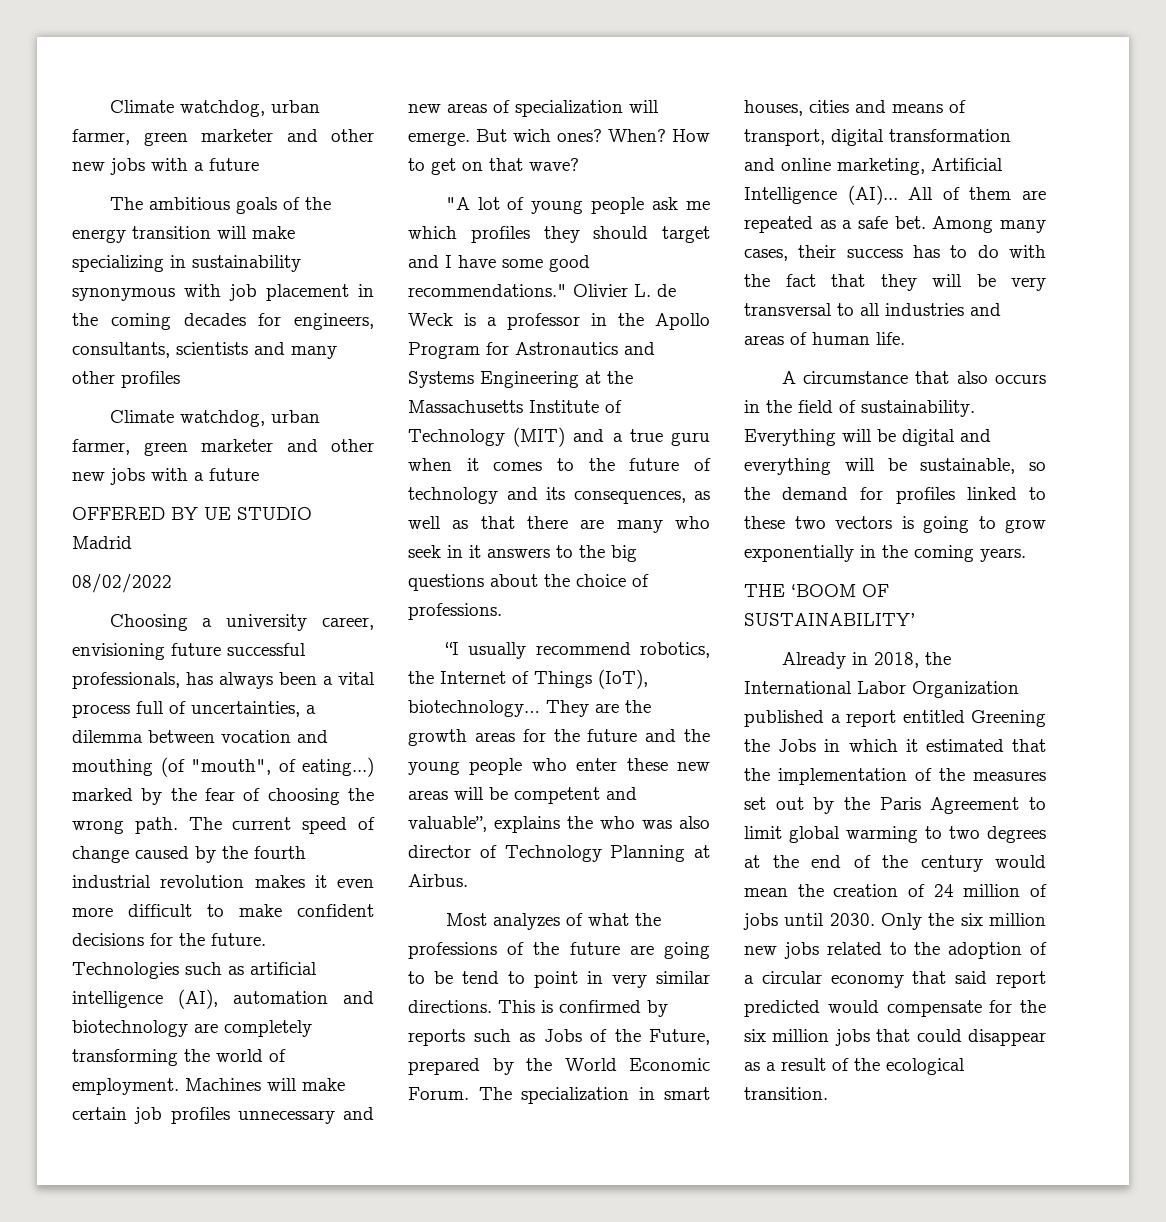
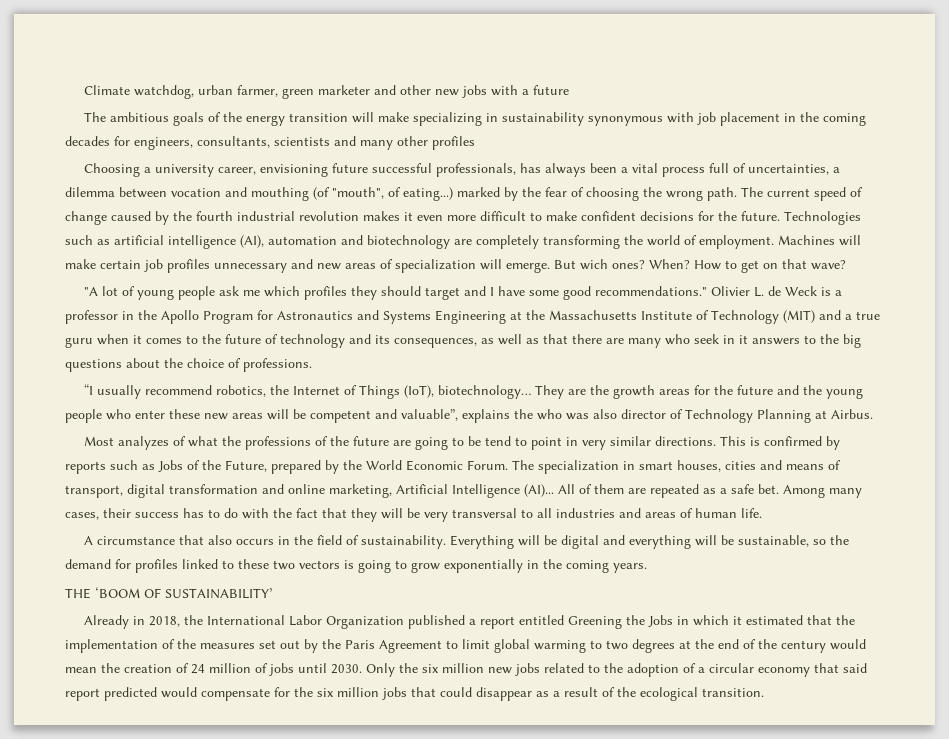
  The ambitious goals of the energy transition will make specializing in sustainability synonymous with job placement in the coming decades for engineers, consultants, scientists and many other profiles
- Climate watchdog, urban farmer, green marketer and other new jobs with a future
- OFFERED BY UE STUDIO Madrid
- 08/02/2022

